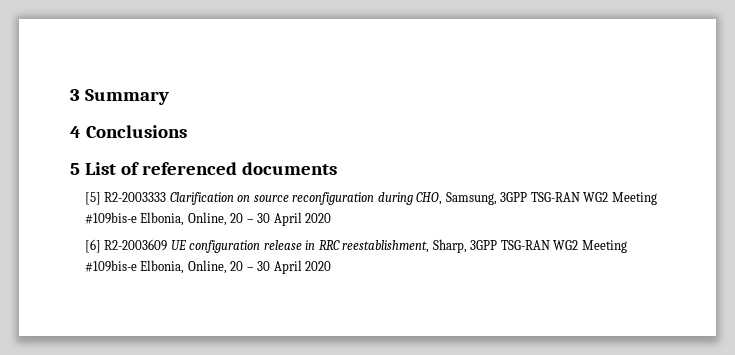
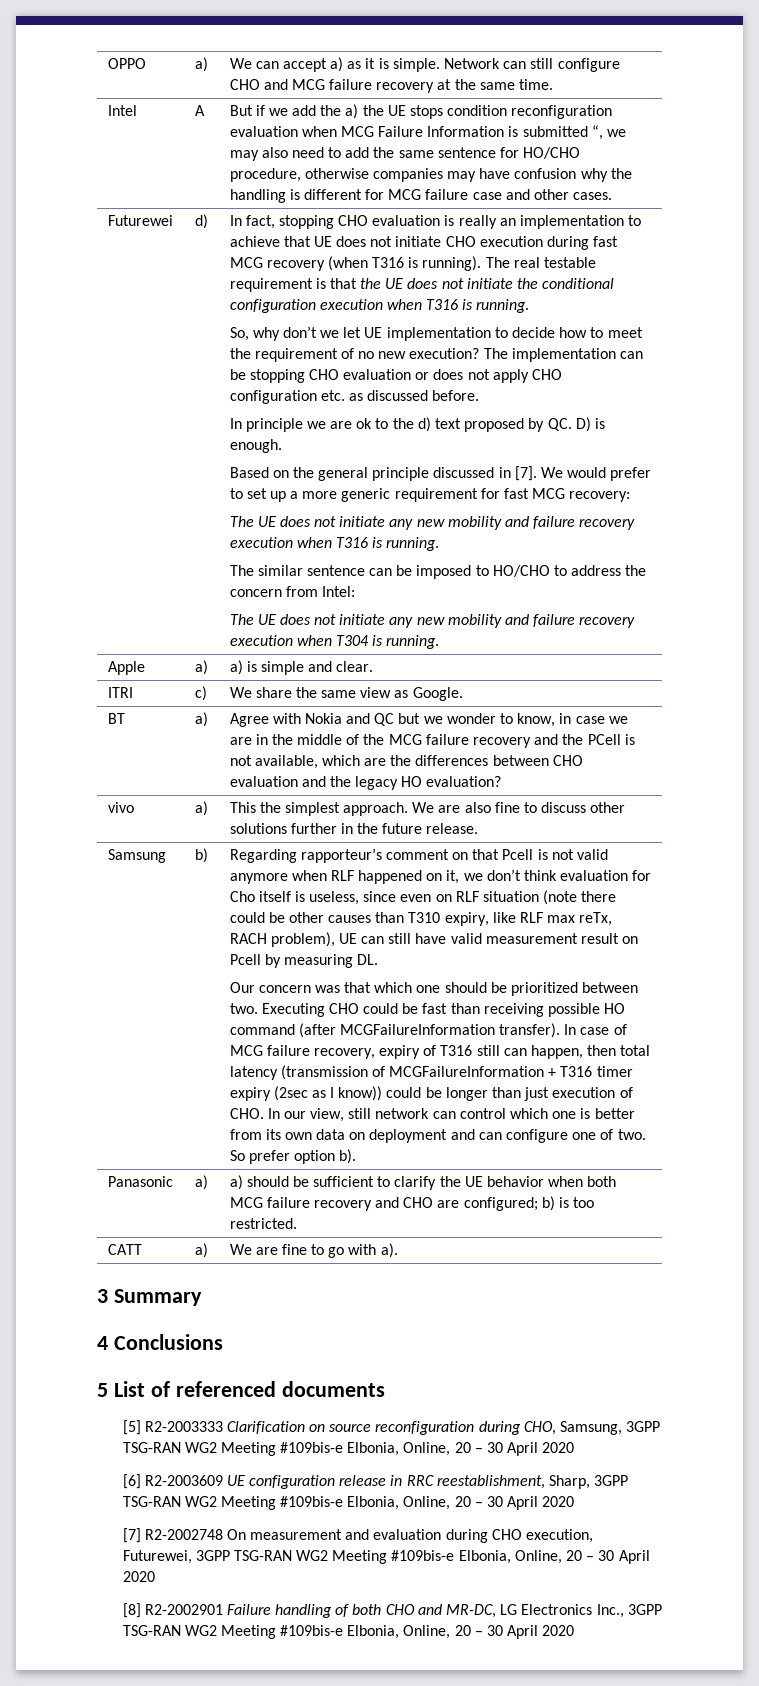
+ OPPO | a) | We can accept a) as it is simple. Network can still configure CHO and MCG failure recovery at the same time.
+ Intel | A | But if we add the a) the UE stops condition reconfiguration evaluation when MCG Failure Information is submitted “, we may also need to add the same sentence for HO/CHO procedure, otherwise companies may have confusion why the handling is different for MCG failure case and other cases.
+ Futurewei | d) | In fact, stopping CHO evaluation is really an implementation to achieve that UE does not initiate CHO execution during fast MCG recovery (when T316 is running). The real testable requirement is that the UE does not initiate the conditional configuration execution when T316 is running.
+ So, why don’t we let UE implementation to decide how to meet the requirement of no new execution? The implementation can be stopping CHO evaluation or does not apply CHO configuration etc. as discussed before.
+ In principle we are ok to the d) text proposed by QC. D) is enough.
+ Based on the general principle discussed in [7]. We would prefer to set up a more generic requirement for fast MCG recovery:
+ The UE does not initiate any new mobility and failure recovery execution when T316 is running.
+ The similar sentence can be imposed to HO/CHO to address the concern from Intel:
+ The UE does not initiate any new mobility and failure recovery execution when T304 is running.
+ Apple | a) | a) is simple and clear.
+ ITRI | c) | We share the same view as Google.
+ BT | a) | Agree with Nokia and QC but we wonder to know, in case we are in the middle of the MCG failure recovery and the PCell is not available, which are the differences between CHO evaluation and the legacy HO evaluation?
+ vivo | a) | This the simplest approach. We are also fine to discuss other solutions further in the future release.
+ Samsung | b) | Regarding rapporteur’s comment on that Pcell is not valid anymore when RLF happened on it, we don’t think evaluation for Cho itself is useless, since even on RLF situation (note there could be other causes than T310 expiry, like RLF max reTx, RACH problem), UE can still have valid measurement result on Pcell by measuring DL.
+ Our concern was that which one should be prioritized between two. Executing CHO could be fast than receiving possible HO command (after MCGFailureInformation transfer). In case of MCG failure recovery, expiry of T316 still can happen, then total latency (transmission of MCGFailureInformation + T316 timer expiry (2sec as I know)) could be longer than just execution of CHO. In our view, still network can control which one is better from its own data on deployment and can configure one of two. So prefer option b).
+ Panasonic | a) | a) should be sufficient to clarify the UE behavior when both MCG failure recovery and CHO are configured; b) is too restricted.
+ CATT | a) | We are fine to go with a).
+ [7] R2-2002748 On measurement and evaluation during CHO execution, Futurewei, 3GPP TSG-RAN WG2 Meeting #109bis-e Elbonia, Online, 20 – 30 April 2020
+ [8] R2-2002901 Failure handling of both CHO and MR-DC, LG Electronics Inc., 3GPP TSG-RAN WG2 Meeting #109bis-e Elbonia, Online, 20 – 30 April 2020

